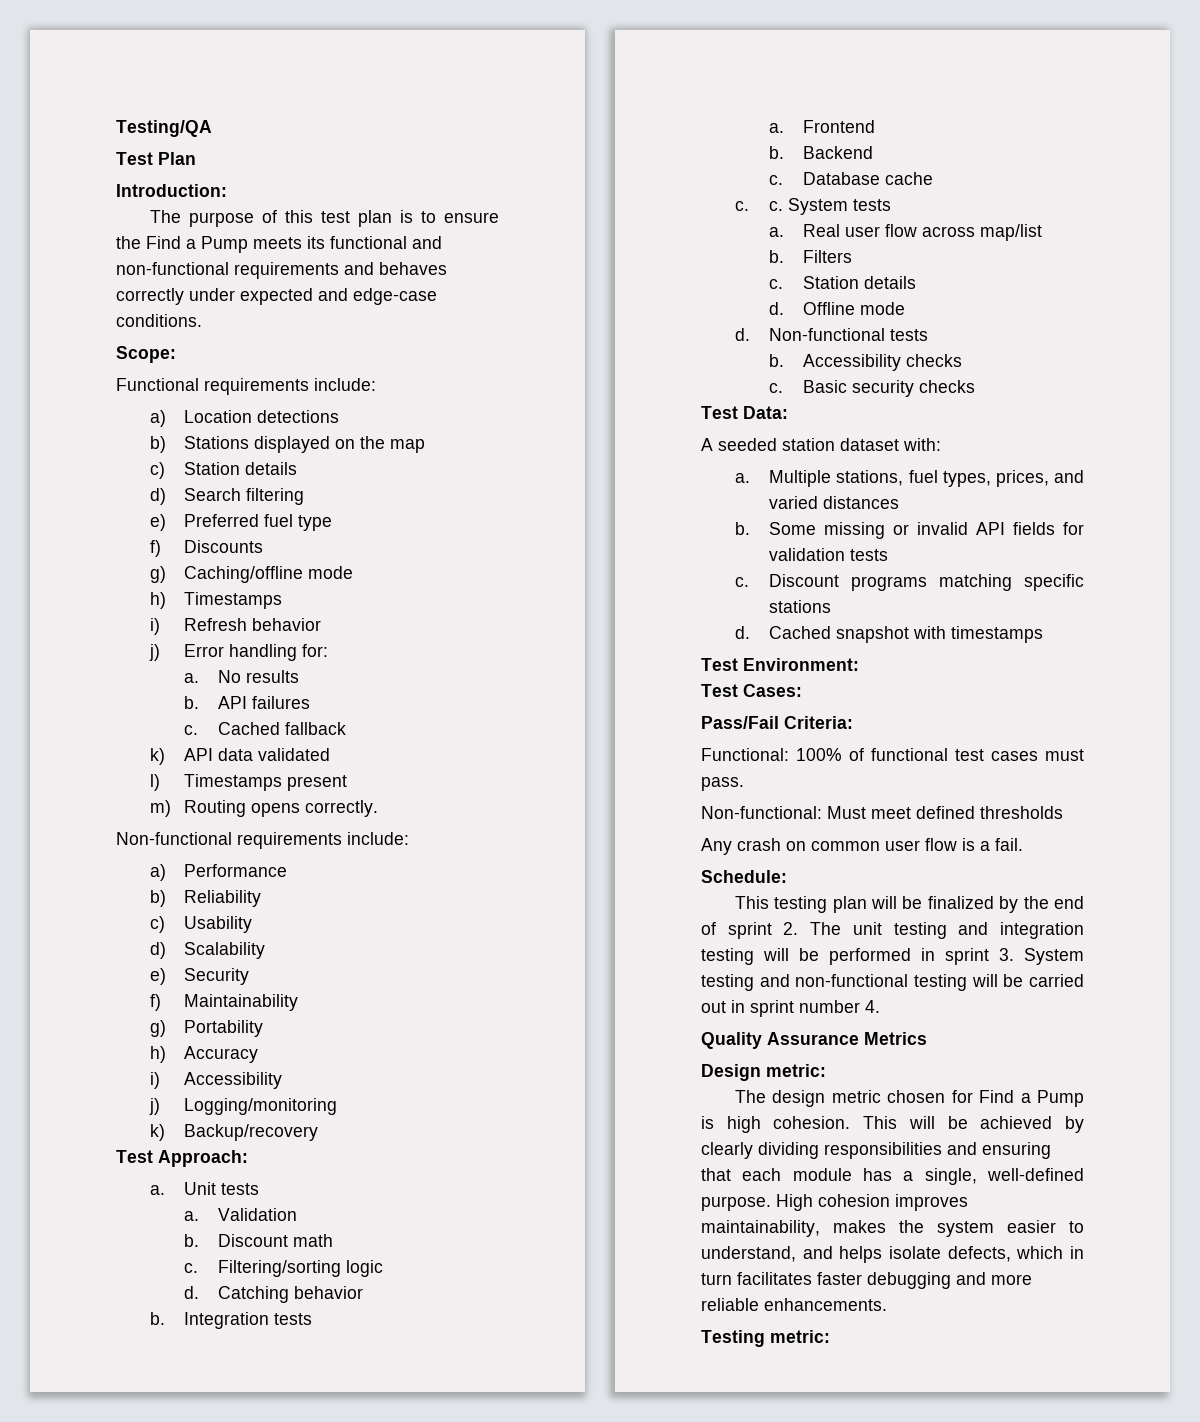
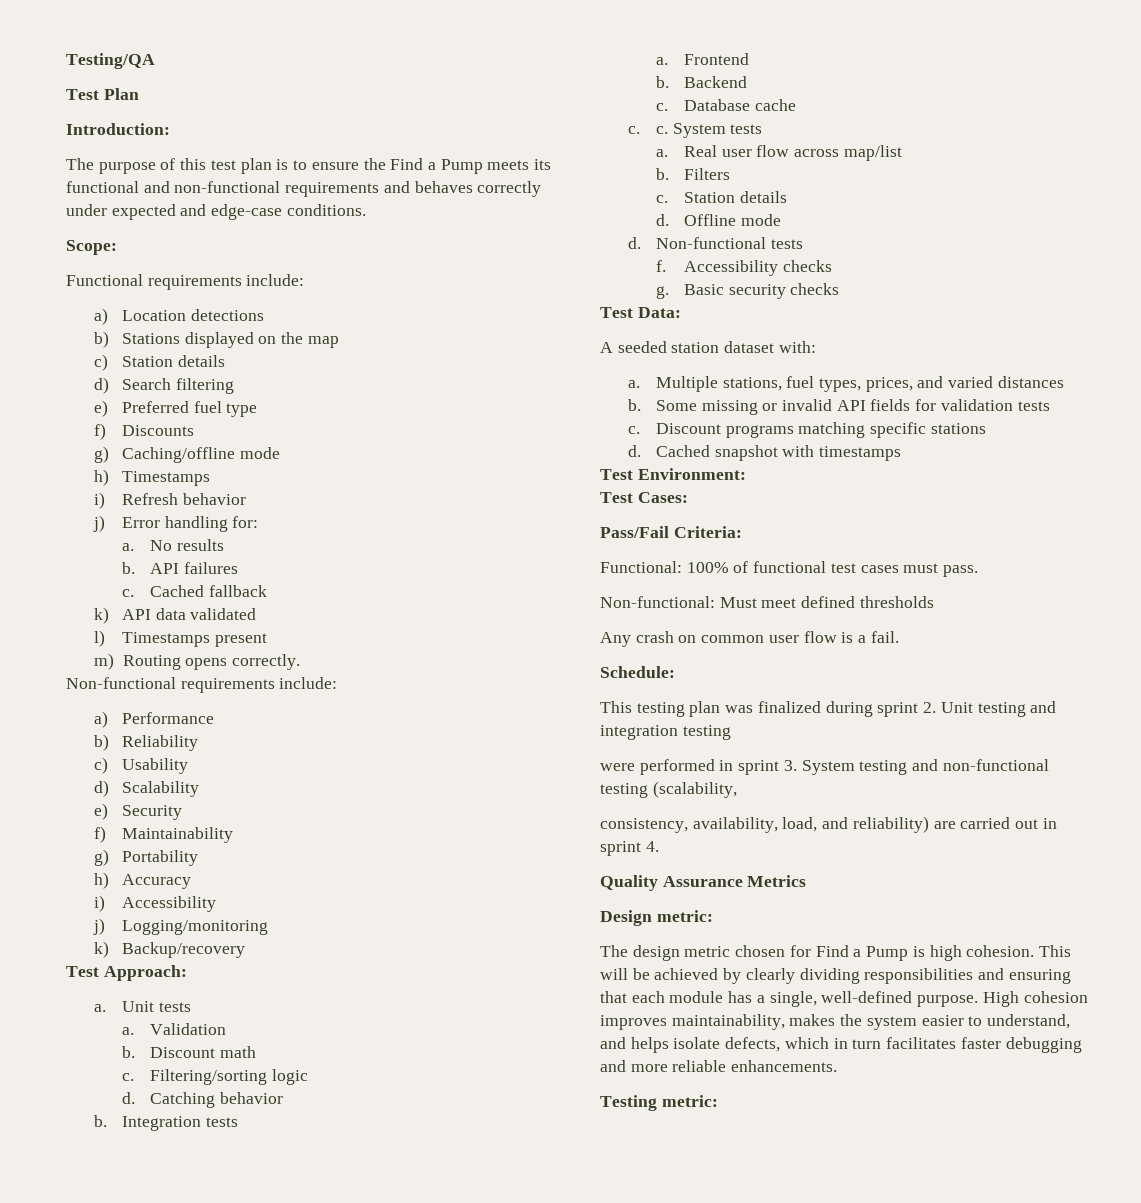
  Non-functional tests
- b.
+ f.
  Accessibility checks
- c.
+ g.
- This testing plan will be finalized by the end of sprint 2. The unit testing and integration testing will be performed in sprint 3. System testing and non-functional testing will be carried out in sprint number 4.
+ This testing plan was finalized during sprint 2. Unit testing and integration testing
+ were performed in sprint 3. System testing and non-functional testing (scalability,
+ consistency, availability, load, and reliability) are carried out in sprint 4.

